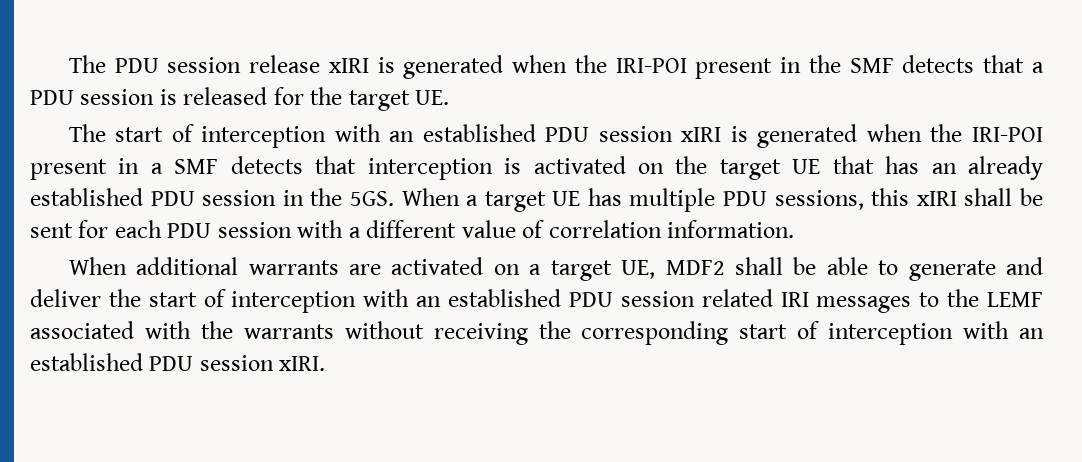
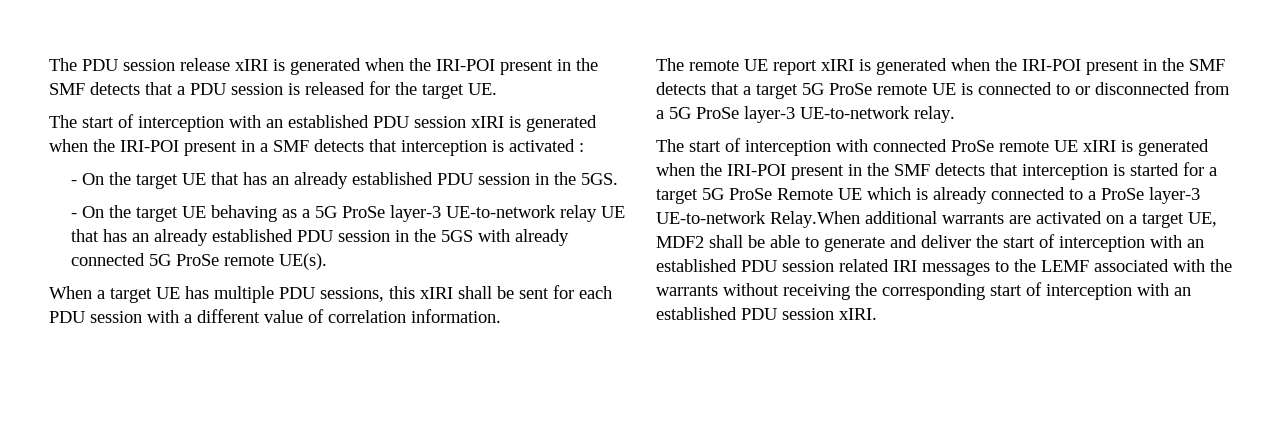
- The start of interception with an established PDU session xIRI is generated when the IRI-POI present in a SMF detects that interception is activated on the target UE that has an already established PDU session in the 5GS. When a target UE has multiple PDU sessions, this xIRI shall be sent for each PDU session with a different value of correlation information.
+ The start of interception with an established PDU session xIRI is generated when the IRI-POI present in a SMF detects that interception is activated :
+ - On the target UE that has an already established PDU session in the 5GS.
+ - On the target UE behaving as a 5G ProSe layer-3 UE-to-network relay UE that has an already established PDU session in the 5GS with already connected 5G ProSe remote UE(s).
+ When a target UE has multiple PDU sessions, this xIRI shall be sent for each PDU session with a different value of correlation information.
- When additional warrants are activated on a target UE, MDF2 shall be able to generate and deliver the start of interception with an established PDU session related IRI messages to the LEMF associated with the warrants without receiving the corresponding start of interception with an established PDU session xIRI.
+ The remote UE report xIRI is generated when the IRI-POI present in the SMF detects that a target 5G ProSe remote UE is connected to or disconnected from a 5G ProSe layer-3 UE-to-network relay.
+ The start of interception with connected ProSe remote UE xIRI is generated when the IRI-POI present in the SMF detects that interception is started for a target 5G ProSe Remote UE which is already connected to a ProSe layer-3 UE-to-network Relay.When additional warrants are activated on a target UE, MDF2 shall be able to generate and deliver the start of interception with an established PDU session related IRI messages to the LEMF associated with the warrants without receiving the corresponding start of interception with an established PDU session xIRI.

